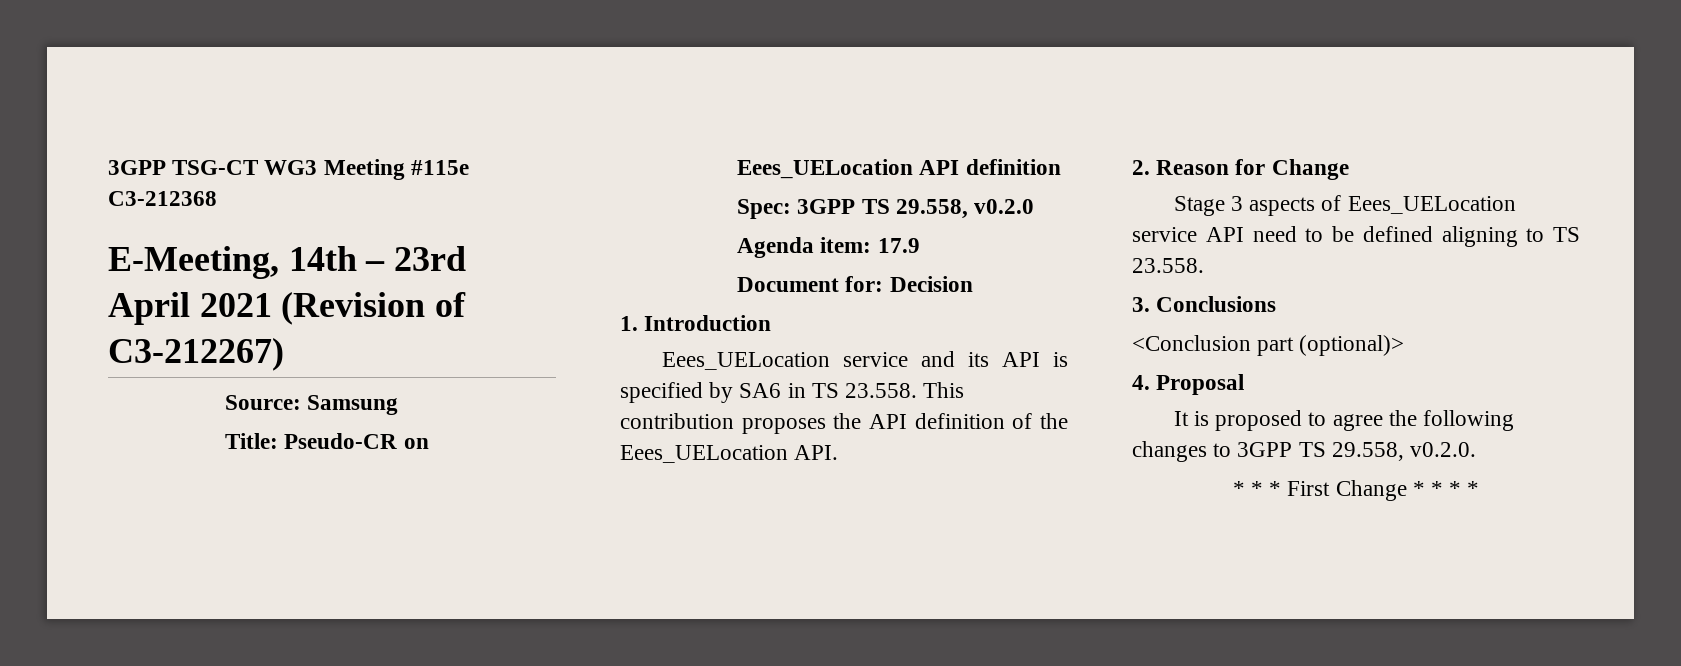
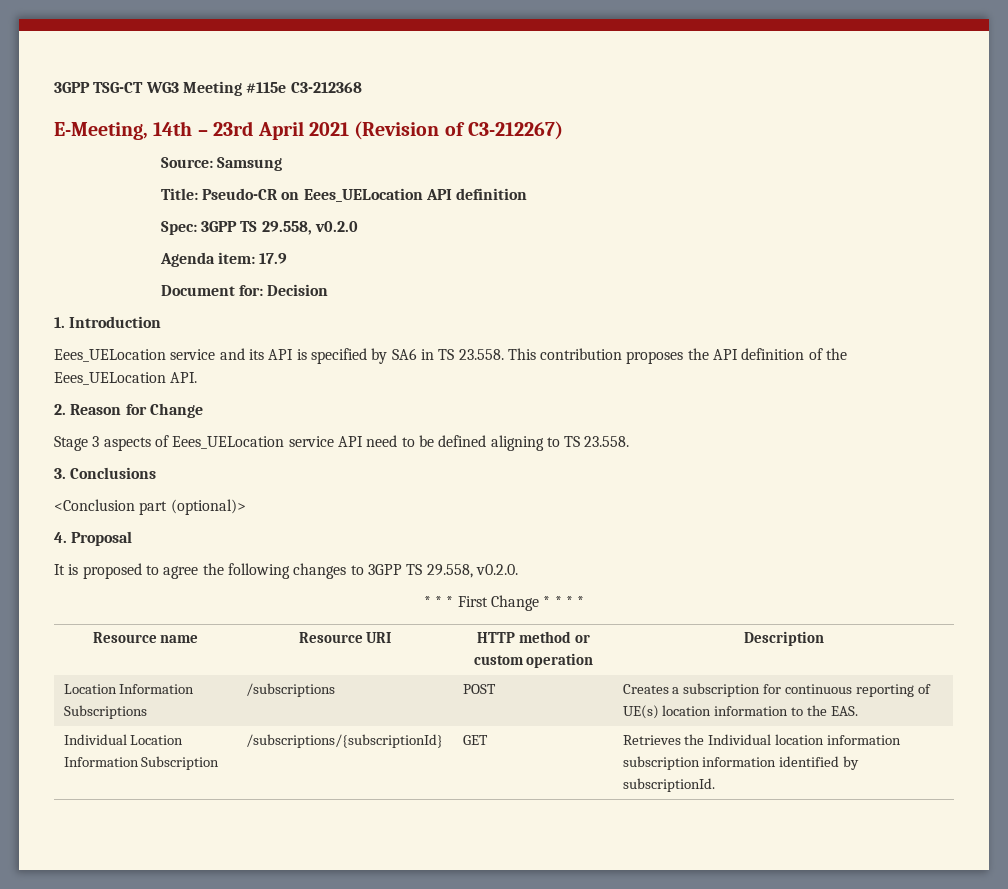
+ Resource name | Resource URI | HTTP method or custom operation | Description
+ Location Information Subscriptions | /subscriptions | POST | Creates a subscription for continuous reporting of UE(s) location information to the EAS.
+ Individual Location Information Subscription | /subscriptions/{subscriptionId} | GET | Retrieves the Individual location information subscription information identified by subscriptionId.

